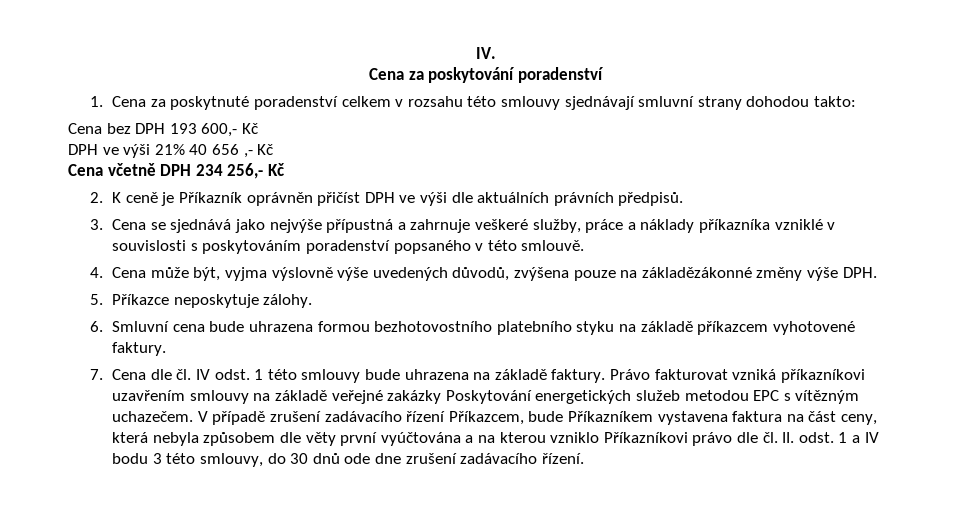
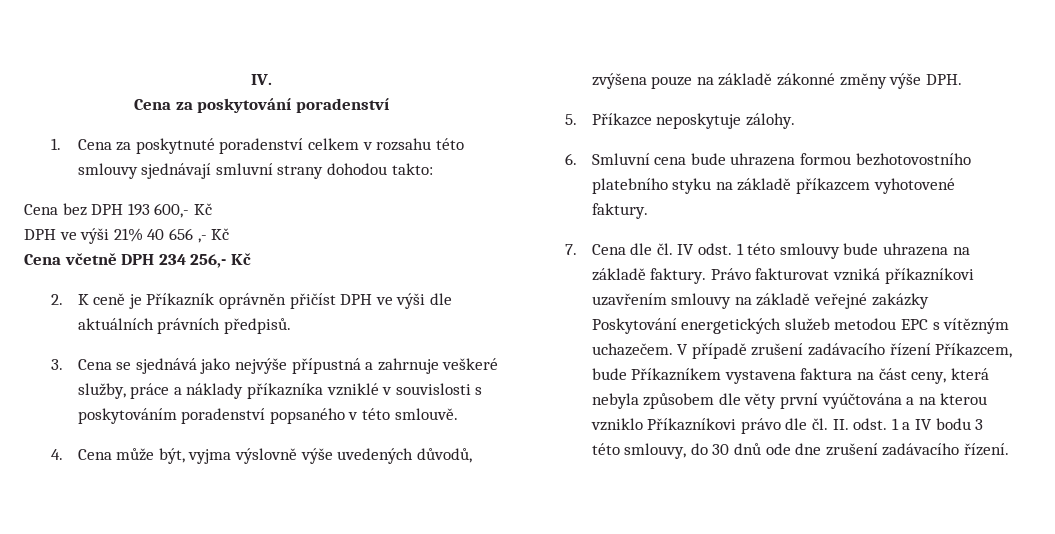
- 4. Cena může být, vyjma výslovně výše uvedených důvodů, zvýšena pouze na základězákonné změny výše DPH.
+ 4. Cena může být, vyjma výslovně výše uvedených důvodů, zvýšena pouze na základě zákonné změny výše DPH.

